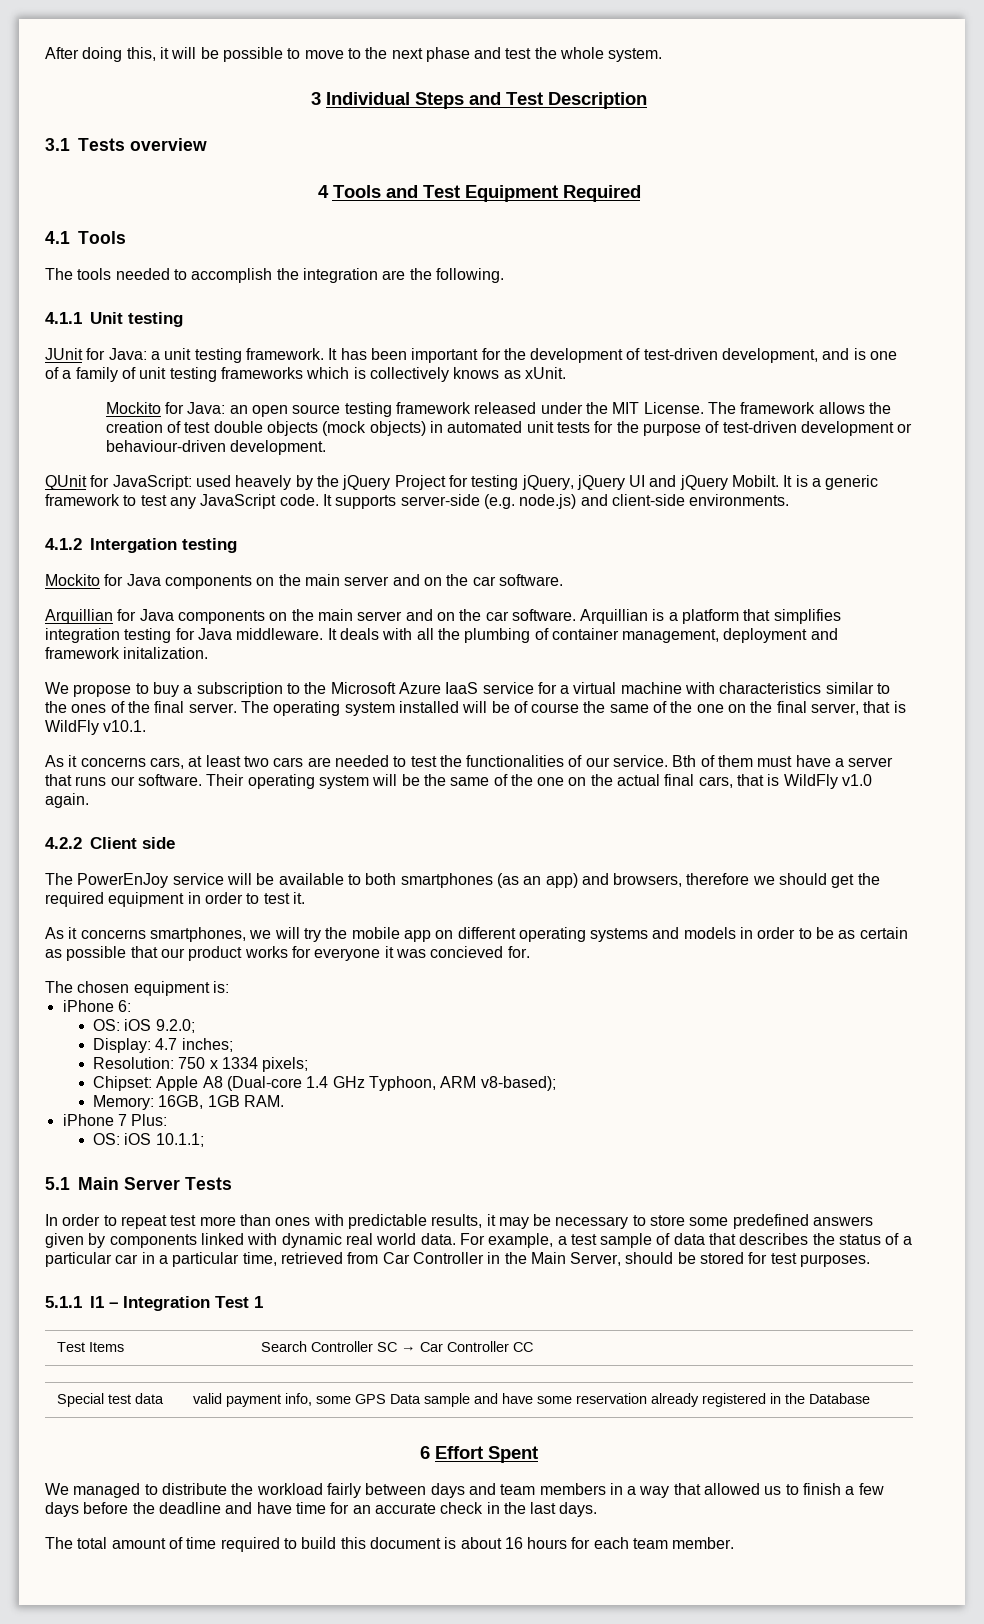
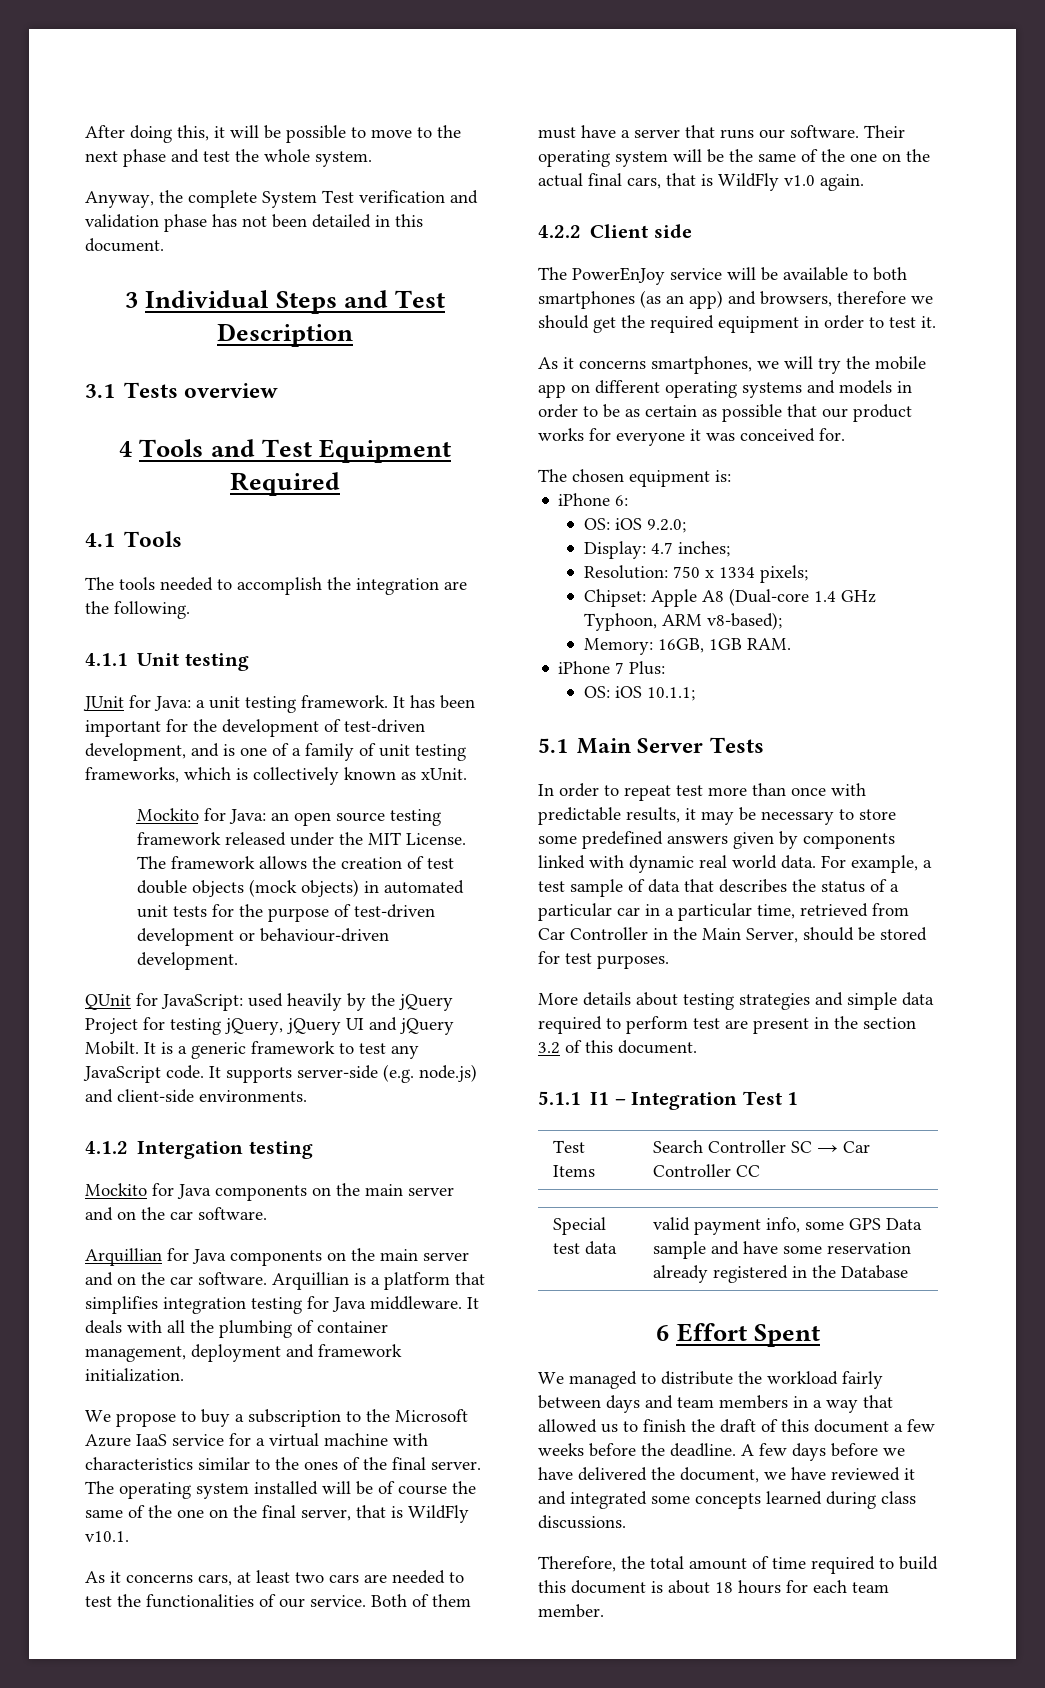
+ Anyway, the complete System Test verification and validation phase has not been detailed in this document.
- It has been important for the development of test-driven development, and is one of a family of unit testing frameworks which is collectively knows as xUnit.
+ It has been important for the development of test-driven development, and is one of a family of unit testing frameworks, which is collectively known as xUnit.
- QUnit for JavaScript: used heavely by the jQuery Project for testing jQuery, jQuery UI and jQuery Mobilt.
+ QUnit for JavaScript: used heavily by the jQuery Project for testing jQuery, jQuery UI and jQuery Mobilt.
- It deals with all the plumbing of container management, deployment and framework initalization.
+ It deals with all the plumbing of container management, deployment and framework initialization.
- Bth of them must have a server that runs our software.
+ Both of them must have a server that runs our software.
- As it concerns smartphones, we will try the mobile app on different operating systems and models in order to be as certain as possible that our product works for everyone it was concieved for.
+ As it concerns smartphones, we will try the mobile app on different operating systems and models in order to be as certain as possible that our product works for everyone it was conceived for.
- In order to repeat test more than ones with predictable results, it may be necessary to store some predefined answers given by components linked with dynamic real world data.
+ In order to repeat test more than once with predictable results, it may be necessary to store some predefined answers given by components linked with dynamic real world data.
+ More details about testing strategies and simple data required to perform test are present in the section 3.2 of this document.
- We managed to distribute the workload fairly between days and team members in a way that allowed us to finish a few days before the deadline and have time for an accurate check in the last days.
- The total amount of time required to build this document is about 16 hours for each team member.
+ We managed to distribute the workload fairly between days and team members in a way that allowed us to finish the draft of this document a few weeks before the deadline. A few days before we have delivered the document, we have reviewed it and integrated some concepts learned during class discussions.
+ Therefore, the total amount of time required to build this document is about 18 hours for each team member.

